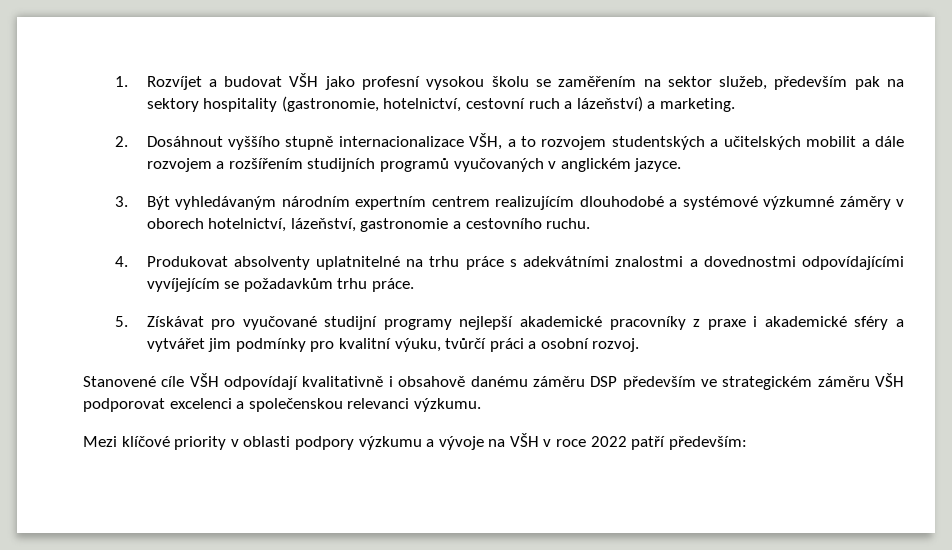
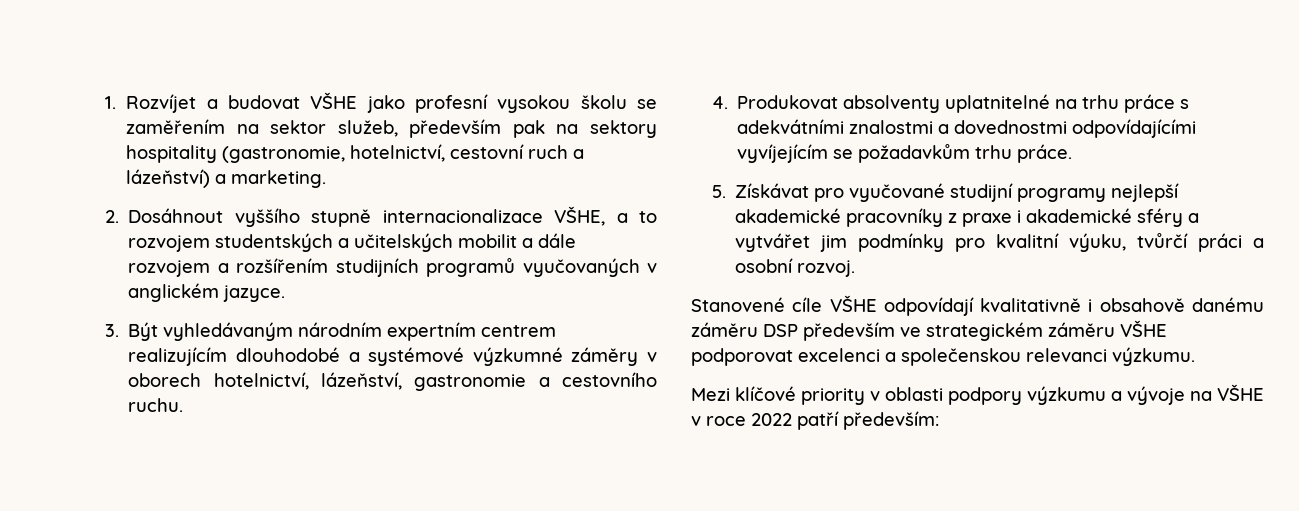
- 1. Rozvíjet a budovat VŠH jako profesní vysokou školu se zaměřením na sektor služeb, především pak na sektory hospitality (gastronomie, hotelnictví, cestovní ruch a lázeňství) a marketing.
+ 1. Rozvíjet a budovat VŠHE jako profesní vysokou školu se zaměřením na sektor služeb, především pak na sektory hospitality (gastronomie, hotelnictví, cestovní ruch a lázeňství) a marketing.
- 2. Dosáhnout vyššího stupně internacionalizace VŠH, a to rozvojem studentských a učitelských mobilit a dále rozvojem a rozšířením studijních programů vyučovaných v anglickém jazyce.
+ 2. Dosáhnout vyššího stupně internacionalizace VŠHE, a to rozvojem studentských a učitelských mobilit a dále rozvojem a rozšířením studijních programů vyučovaných v anglickém jazyce.
- Stanovené cíle VŠH odpovídají kvalitativně i obsahově danému záměru DSP především ve strategickém záměru VŠH podporovat excelenci a společenskou relevanci výzkumu.
+ Stanovené cíle VŠHE odpovídají kvalitativně i obsahově danému záměru DSP především ve strategickém záměru VŠHE podporovat excelenci a společenskou relevanci výzkumu.
- Mezi klíčové priority v oblasti podpory výzkumu a vývoje na VŠH v roce 2022 patří především:
+ Mezi klíčové priority v oblasti podpory výzkumu a vývoje na VŠHE v roce 2022 patří především:

